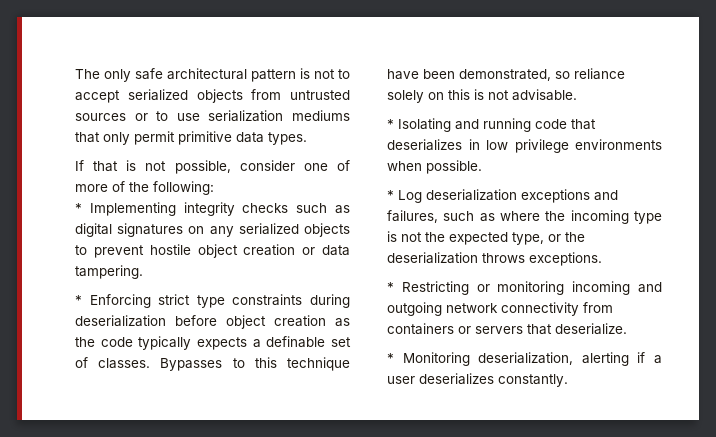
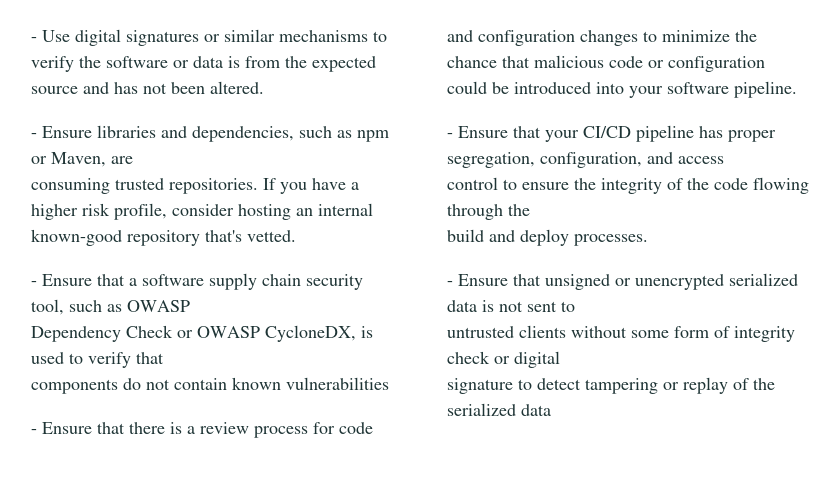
- The only safe architectural pattern is not to accept serialized objects from untrusted sources or to use serialization mediums that only permit primitive data types.
- If that is not possible, consider one of more of the following:
- * Implementing integrity checks such as digital signatures on any serialized objects to prevent hostile object creation or data tampering.
- * Enforcing strict type constraints during deserialization before object creation as the code typically expects a definable set of classes. Bypasses to this technique have been demonstrated, so reliance solely on this is not advisable.
- * Isolating and running code that deserializes in low privilege environments when possible.
- * Log deserialization exceptions and failures, such as where the incoming type is not the expected type, or the deserialization throws exceptions.
- * Restricting or monitoring incoming and outgoing network connectivity from containers or servers that deserialize.
- * Monitoring deserialization, alerting if a user deserializes constantly.
+ - Use digital signatures or similar mechanisms to verify the software or data is from the expected source and has not been altered.
+ - Ensure libraries and dependencies, such as npm or Maven, are
+ consuming trusted repositories. If you have a higher risk profile, consider hosting an internal known-good repository that's vetted.
+ - Ensure that a software supply chain security tool, such as OWASP
+ Dependency Check or OWASP CycloneDX, is used to verify that
+ components do not contain known vulnerabilities
+ - Ensure that there is a review process for code and configuration changes to minimize the chance that malicious code or configuration could be introduced into your software pipeline.
+ - Ensure that your CI/CD pipeline has proper segregation, configuration, and access
+ control to ensure the integrity of the code flowing through the
+ build and deploy processes.
+ - Ensure that unsigned or unencrypted serialized data is not sent to
+ untrusted clients without some form of integrity check or digital
+ signature to detect tampering or replay of the serialized data

